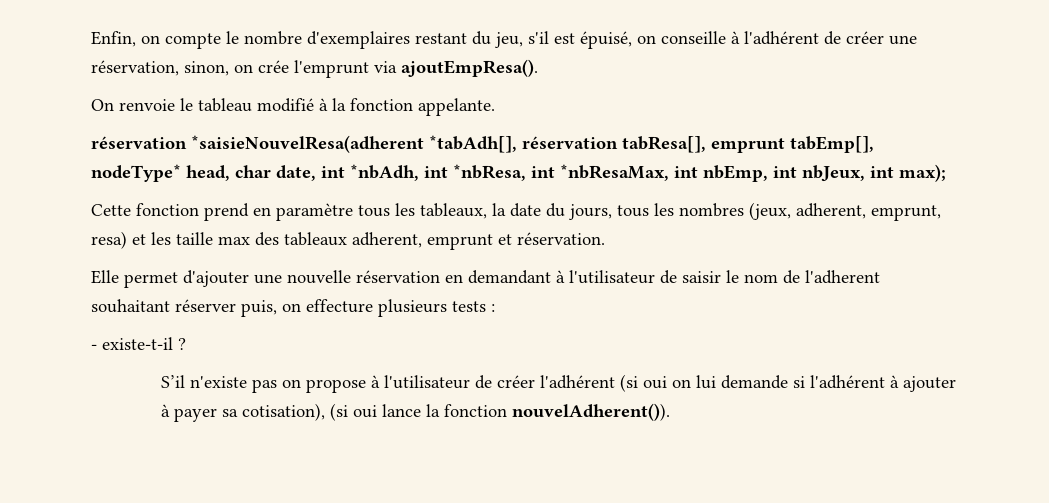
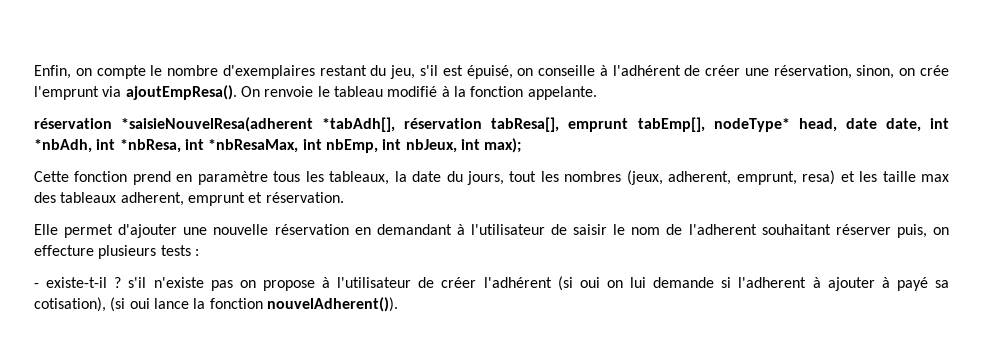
- Enfin, on compte le nombre d'exemplaires restant du jeu, s'il est épuisé, on conseille à l'adhérent de créer une réservation, sinon, on crée l'emprunt via ajoutEmpResa().
- On renvoie le tableau modifié à la fonction appelante.
+ Enfin, on compte le nombre d'exemplaires restant du jeu, s'il est épuisé, on conseille à l'adhérent de créer une réservation, sinon, on crée l'emprunt via ajoutEmpResa(). On renvoie le tableau modifié à la fonction appelante.
- réservation *saisieNouvelResa(adherent *tabAdh[], réservation tabResa[], emprunt tabEmp[], nodeType* head, char date, int *nbAdh, int *nbResa, int *nbResaMax, int nbEmp, int nbJeux, int max);
+ réservation *saisieNouvelResa(adherent *tabAdh[], réservation tabResa[], emprunt tabEmp[], nodeType* head, date date, int *nbAdh, int *nbResa, int *nbResaMax, int nbEmp, int nbJeux, int max);
- Cette fonction prend en paramètre tous les tableaux, la date du jours, tous les nombres (jeux, adherent, emprunt, resa) et les taille max des tableaux adherent, emprunt et réservation.
+ Cette fonction prend en paramètre tous les tableaux, la date du jours, tout les nombres (jeux, adherent, emprunt, resa) et les taille max des tableaux adherent, emprunt et réservation.
- - existe-t-il ?
- S’il n'existe pas on propose à l'utilisateur de créer l'adhérent (si oui on lui demande si l'adhérent à ajouter à payer sa cotisation), (si oui lance la fonction nouvelAdherent()).
+ - existe-t-il ? s'il n'existe pas on propose à l'utilisateur de créer l'adhérent (si oui on lui demande si l'adherent à ajouter à payé sa cotisation), (si oui lance la fonction nouvelAdherent()).

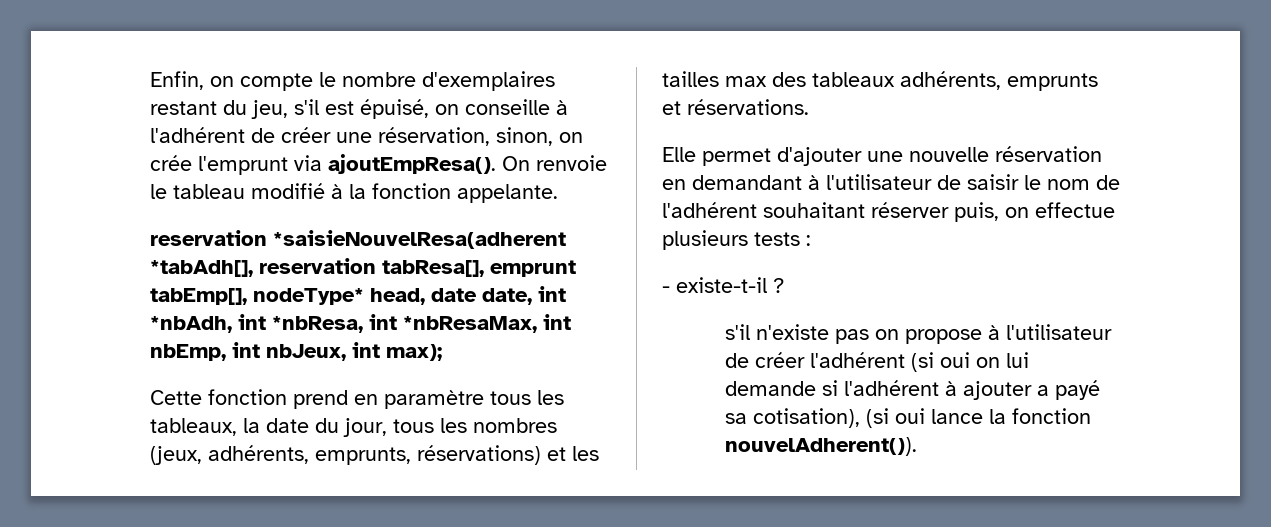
- réservation *saisieNouvelResa(adherent *tabAdh[], réservation tabResa[], emprunt tabEmp[], nodeType* head, date date, int *nbAdh, int *nbResa, int *nbResaMax, int nbEmp, int nbJeux, int max);
+ reservation *saisieNouvelResa(adherent *tabAdh[], reservation tabResa[], emprunt tabEmp[], nodeType* head, date date, int *nbAdh, int *nbResa, int *nbResaMax, int nbEmp, int nbJeux, int max);
- Cette fonction prend en paramètre tous les tableaux, la date du jours, tout les nombres (jeux, adherent, emprunt, resa) et les taille max des tableaux adherent, emprunt et réservation.
+ Cette fonction prend en paramètre tous les tableaux, la date du jour, tous les nombres (jeux, adhérents, emprunts, réservations) et les tailles max des tableaux adhérents, emprunts et réservations.
- Elle permet d'ajouter une nouvelle réservation en demandant à l'utilisateur de saisir le nom de l'adherent souhaitant réserver puis, on effecture plusieurs tests :
+ Elle permet d'ajouter une nouvelle réservation en demandant à l'utilisateur de saisir le nom de l'adhérent souhaitant réserver puis, on effectue plusieurs tests :
- - existe-t-il ? s'il n'existe pas on propose à l'utilisateur de créer l'adhérent (si oui on lui demande si l'adherent à ajouter à payé sa cotisation), (si oui lance la fonction nouvelAdherent()).
+ - existe-t-il ?
+ s'il n'existe pas on propose à l'utilisateur de créer l'adhérent (si oui on lui demande si l'adhérent à ajouter a payé sa cotisation), (si oui lance la fonction nouvelAdherent()).

